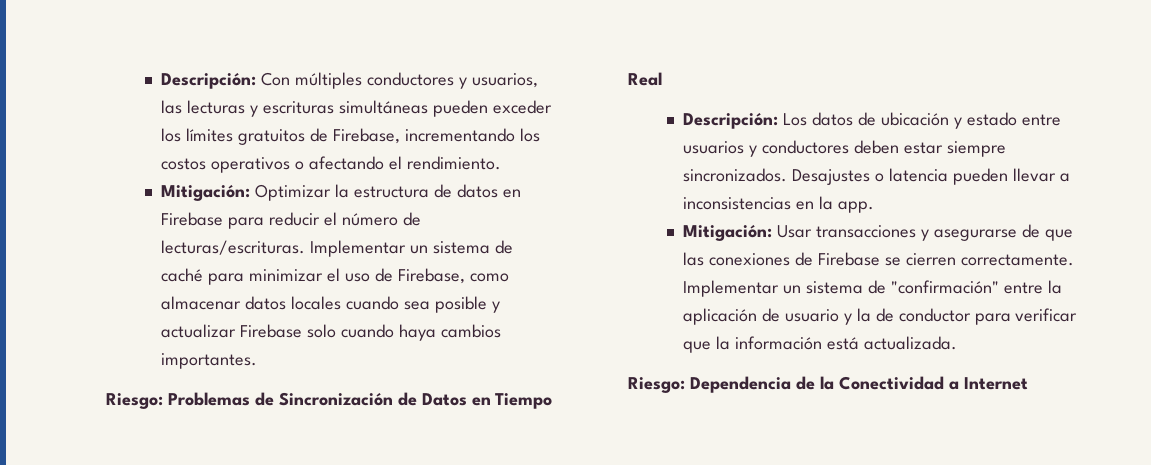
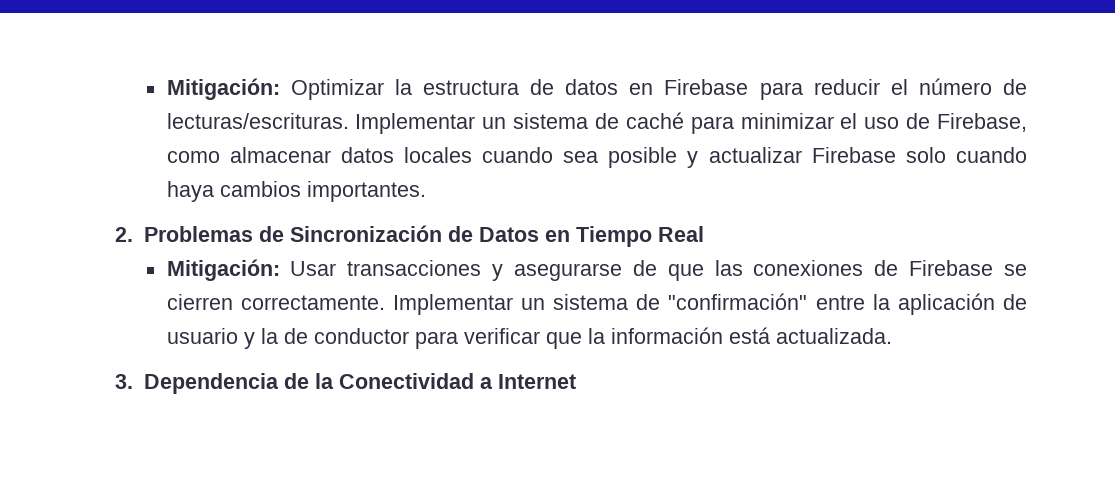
- Descripción: Con múltiples conductores y usuarios, las lecturas y escrituras simultáneas pueden exceder los límites gratuitos de Firebase, incrementando los costos operativos o afectando el rendimiento.
- Riesgo: Problemas de Sincronización de Datos en Tiempo Real
+ 2. Problemas de Sincronización de Datos en Tiempo Real
- Descripción: Los datos de ubicación y estado entre usuarios y conductores deben estar siempre sincronizados. Desajustes o latencia pueden llevar a inconsistencias en la app.
- Riesgo: Dependencia de la Conectividad a Internet
+ 3. Dependencia de la Conectividad a Internet

